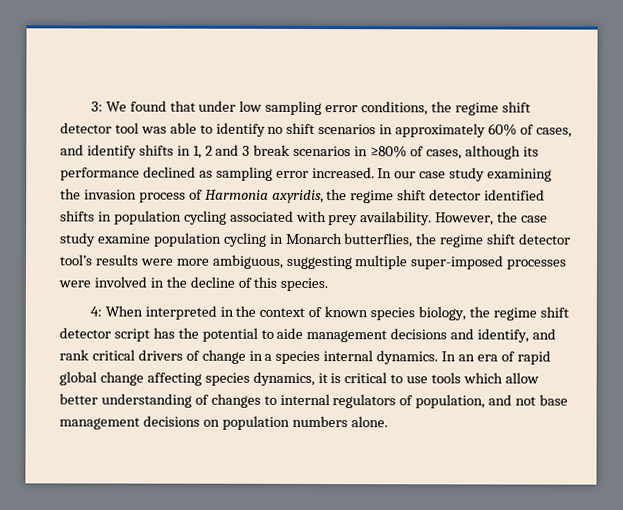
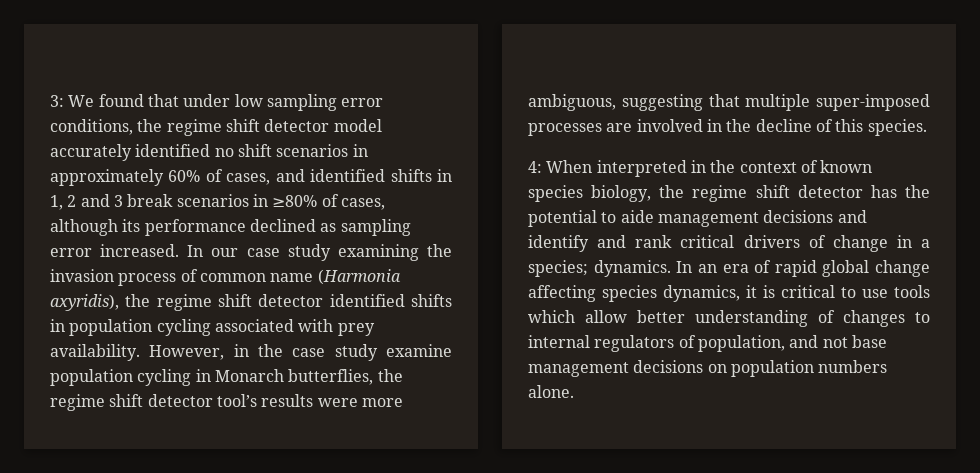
- 3: We found that under low sampling error conditions, the regime shift detector tool was able to identify no shift scenarios in approximately 60% of cases, and identify shifts in 1, 2 and 3 break scenarios in ≥80% of cases, although its performance declined as sampling error increased.
+ 3: We found that under low sampling error conditions, the regime shift detector model accurately identified no shift scenarios in approximately 60% of cases, and identified shifts in 1, 2 and 3 break scenarios in ≥80% of cases, although its performance declined as sampling error increased.
- In our case study examining the invasion process of Harmonia axyridis, the regime shift detector identified shifts in population cycling associated with prey availability.
+ In our case study examining the invasion process of common name (Harmonia axyridis), the regime shift detector identified shifts in population cycling associated with prey availability.
- However, the case study examine population cycling in Monarch butterflies, the regime shift detector tool’s results were more ambiguous, suggesting multiple super-imposed processes were involved in the decline of this species.
+ However, in the case study examine population cycling in Monarch butterflies, the regime shift detector tool’s results were more ambiguous, suggesting that multiple super-imposed processes are involved in the decline of this species.
- 4: When interpreted in the context of known species biology, the regime shift detector script has the potential to aide management decisions and identify, and rank critical drivers of change in a species internal dynamics.
+ 4: When interpreted in the context of known species biology, the regime shift detector has the potential to aide management decisions and identify and rank critical drivers of change in a species; dynamics.

